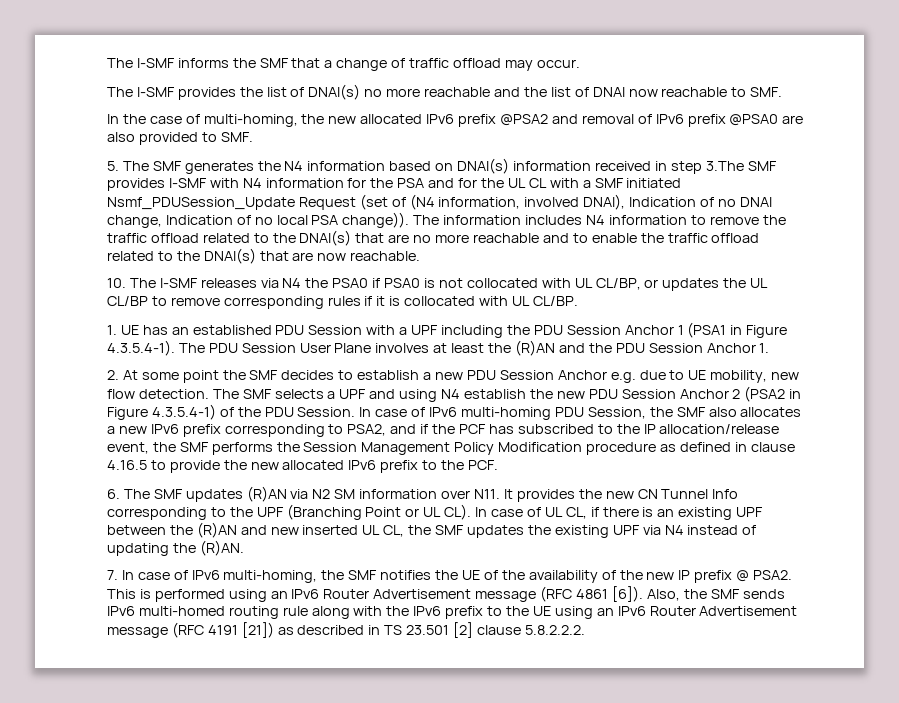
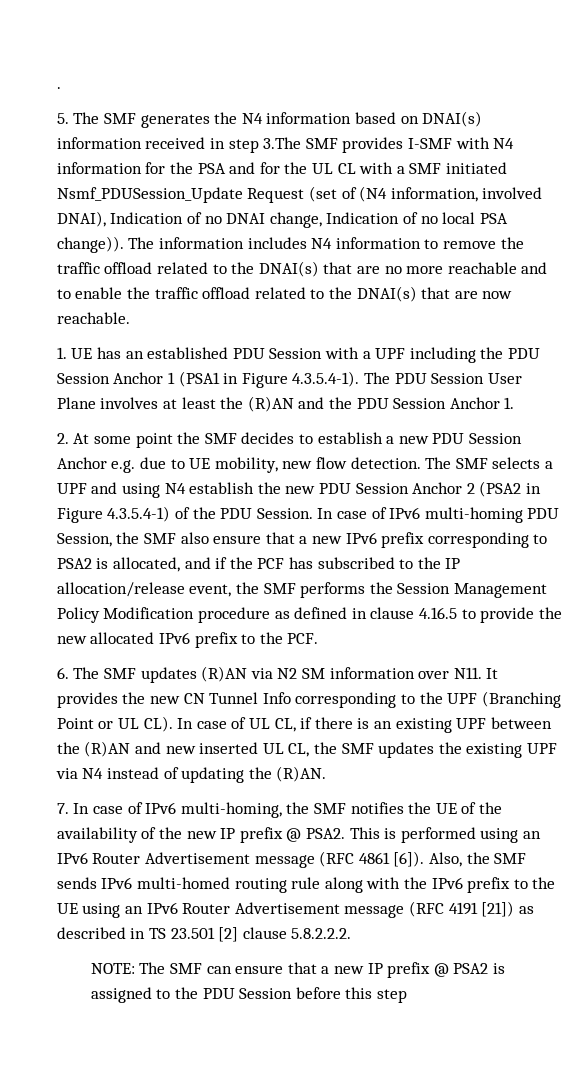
- The I-SMF informs the SMF that a change of traffic offload may occur.
- The I-SMF provides the list of DNAI(s) no more reachable and the list of DNAI now reachable to SMF.
- In the case of multi-homing, the new allocated IPv6 prefix @PSA2 and removal of IPv6 prefix @PSA0 are also provided to SMF.
+ .
- 10. The I-SMF releases via N4 the PSA0 if PSA0 is not collocated with UL CL/BP, or updates the UL CL/BP to remove corresponding rules if it is collocated with UL CL/BP.
- In case of IPv6 multi-homing PDU Session, the SMF also allocates a new IPv6 prefix corresponding to PSA2, and if the PCF has subscribed to the IP allocation/release event, the SMF performs the Session Management Policy Modification procedure as defined in clause 4.16.5 to provide the new allocated IPv6 prefix to the PCF.
+ In case of IPv6 multi-homing PDU Session, the SMF also ensure that a new IPv6 prefix corresponding to PSA2 is allocated, and if the PCF has subscribed to the IP allocation/release event, the SMF performs the Session Management Policy Modification procedure as defined in clause 4.16.5 to provide the new allocated IPv6 prefix to the PCF.
+ NOTE: The SMF can ensure that a new IP prefix @ PSA2 is assigned to the PDU Session before this step

